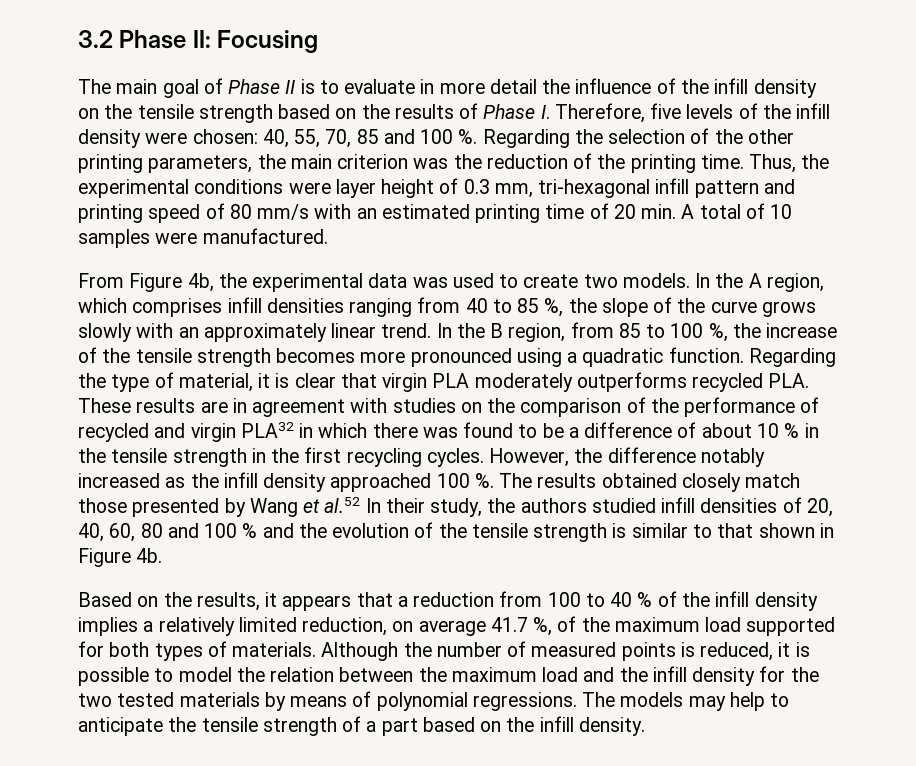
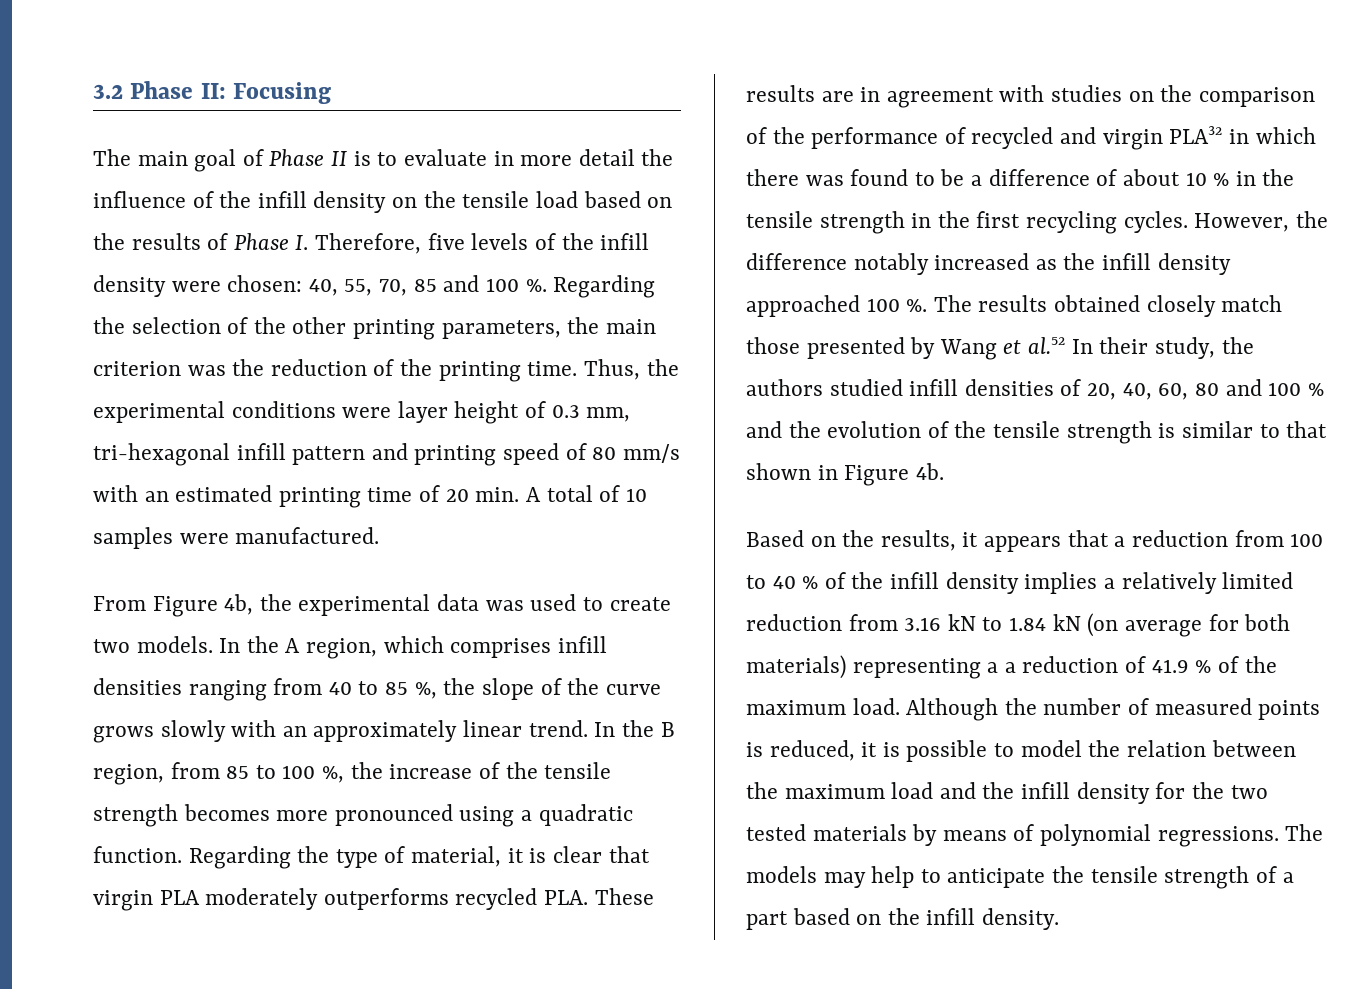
- The main goal of Phase II is to evaluate in more detail the influence of the infill density on the tensile strength based on the results of Phase I. Therefore, five levels of the infill density were chosen: 40, 55, 70, 85 and 100 %.
+ The main goal of Phase II is to evaluate in more detail the influence of the infill density on the tensile load based on the results of Phase I. Therefore, five levels of the infill density were chosen: 40, 55, 70, 85 and 100 %.
- Based on the results, it appears that a reduction from 100 to 40 % of the infill density implies a relatively limited reduction, on average 41.7 %, of the maximum load supported for both types of materials.
+ Based on the results, it appears that a reduction from 100 to 40 % of the infill density implies a relatively limited reduction from 3.16 kN to 1.84 kN (on average for both materials) representing a a reduction of 41.9 % of the maximum load.

